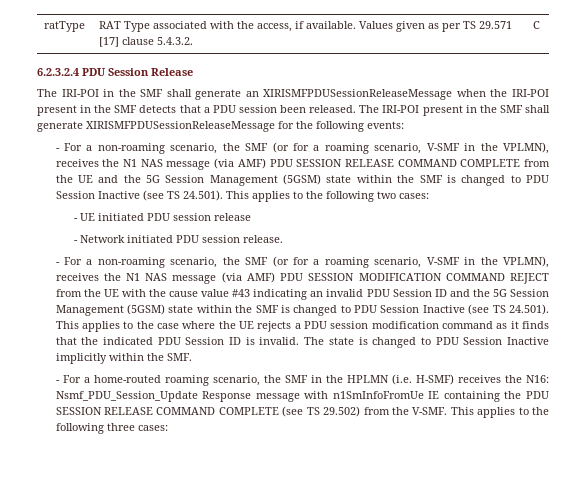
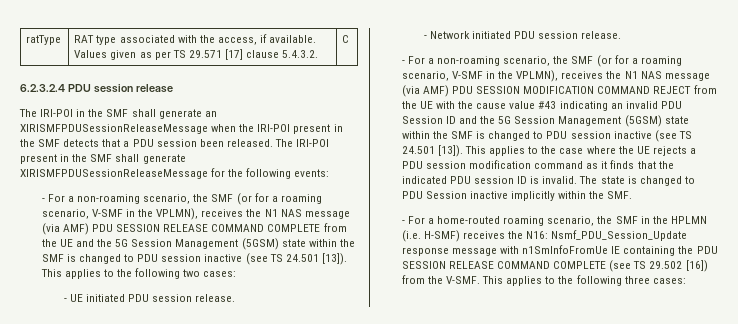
- ratType | RAT Type associated with the access, if available. Values given as per TS 29.571 [17] clause 5.4.3.2. | C
+ ratType | RAT type associated with the access, if available. Values given as per TS 29.571 [17] clause 5.4.3.2. | C
- 6.2.3.2.4 PDU Session Release
+ 6.2.3.2.4 PDU session release
- - For a non-roaming scenario, the SMF (or for a roaming scenario, V-SMF in the VPLMN), receives the N1 NAS message (via AMF) PDU SESSION RELEASE COMMAND COMPLETE from the UE and the 5G Session Management (5GSM) state within the SMF is changed to PDU Session Inactive (see TS 24.501). This applies to the following two cases:
+ - For a non-roaming scenario, the SMF (or for a roaming scenario, V-SMF in the VPLMN), receives the N1 NAS message (via AMF) PDU SESSION RELEASE COMMAND COMPLETE from the UE and the 5G Session Management (5GSM) state within the SMF is changed to PDU session inactive (see TS 24.501 [13]). This applies to the following two cases:
- - UE initiated PDU session release
+ - UE initiated PDU session release.
- - For a non-roaming scenario, the SMF (or for a roaming scenario, V-SMF in the VPLMN), receives the N1 NAS message (via AMF) PDU SESSION MODIFICATION COMMAND REJECT from the UE with the cause value #43 indicating an invalid PDU Session ID and the 5G Session Management (5GSM) state within the SMF is changed to PDU Session Inactive (see TS 24.501). This applies to the case where the UE rejects a PDU session modification command as it finds that the indicated PDU Session ID is invalid.
+ - For a non-roaming scenario, the SMF (or for a roaming scenario, V-SMF in the VPLMN), receives the N1 NAS message (via AMF) PDU SESSION MODIFICATION COMMAND REJECT from the UE with the cause value #43 indicating an invalid PDU Session ID and the 5G Session Management (5GSM) state within the SMF is changed to PDU session inactive (see TS 24.501 [13]). This applies to the case where the UE rejects a PDU session modification command as it finds that the indicated PDU session ID is invalid.
- The state is changed to PDU Session Inactive implicitly within the SMF.
+ The state is changed to PDU Session inactive implicitly within the SMF.
- - For a home-routed roaming scenario, the SMF in the HPLMN (i.e. H-SMF) receives the N16: Nsmf_PDU_Session_Update Response message with n1SmInfoFromUe IE containing the PDU SESSION RELEASE COMMAND COMPLETE (see TS 29.502) from the V-SMF.
+ - For a home-routed roaming scenario, the SMF in the HPLMN (i.e. H-SMF) receives the N16: Nsmf_PDU_Session_Update response message with n1SmInfoFromUe IE containing the PDU SESSION RELEASE COMMAND COMPLETE (see TS 29.502 [16]) from the V-SMF.

